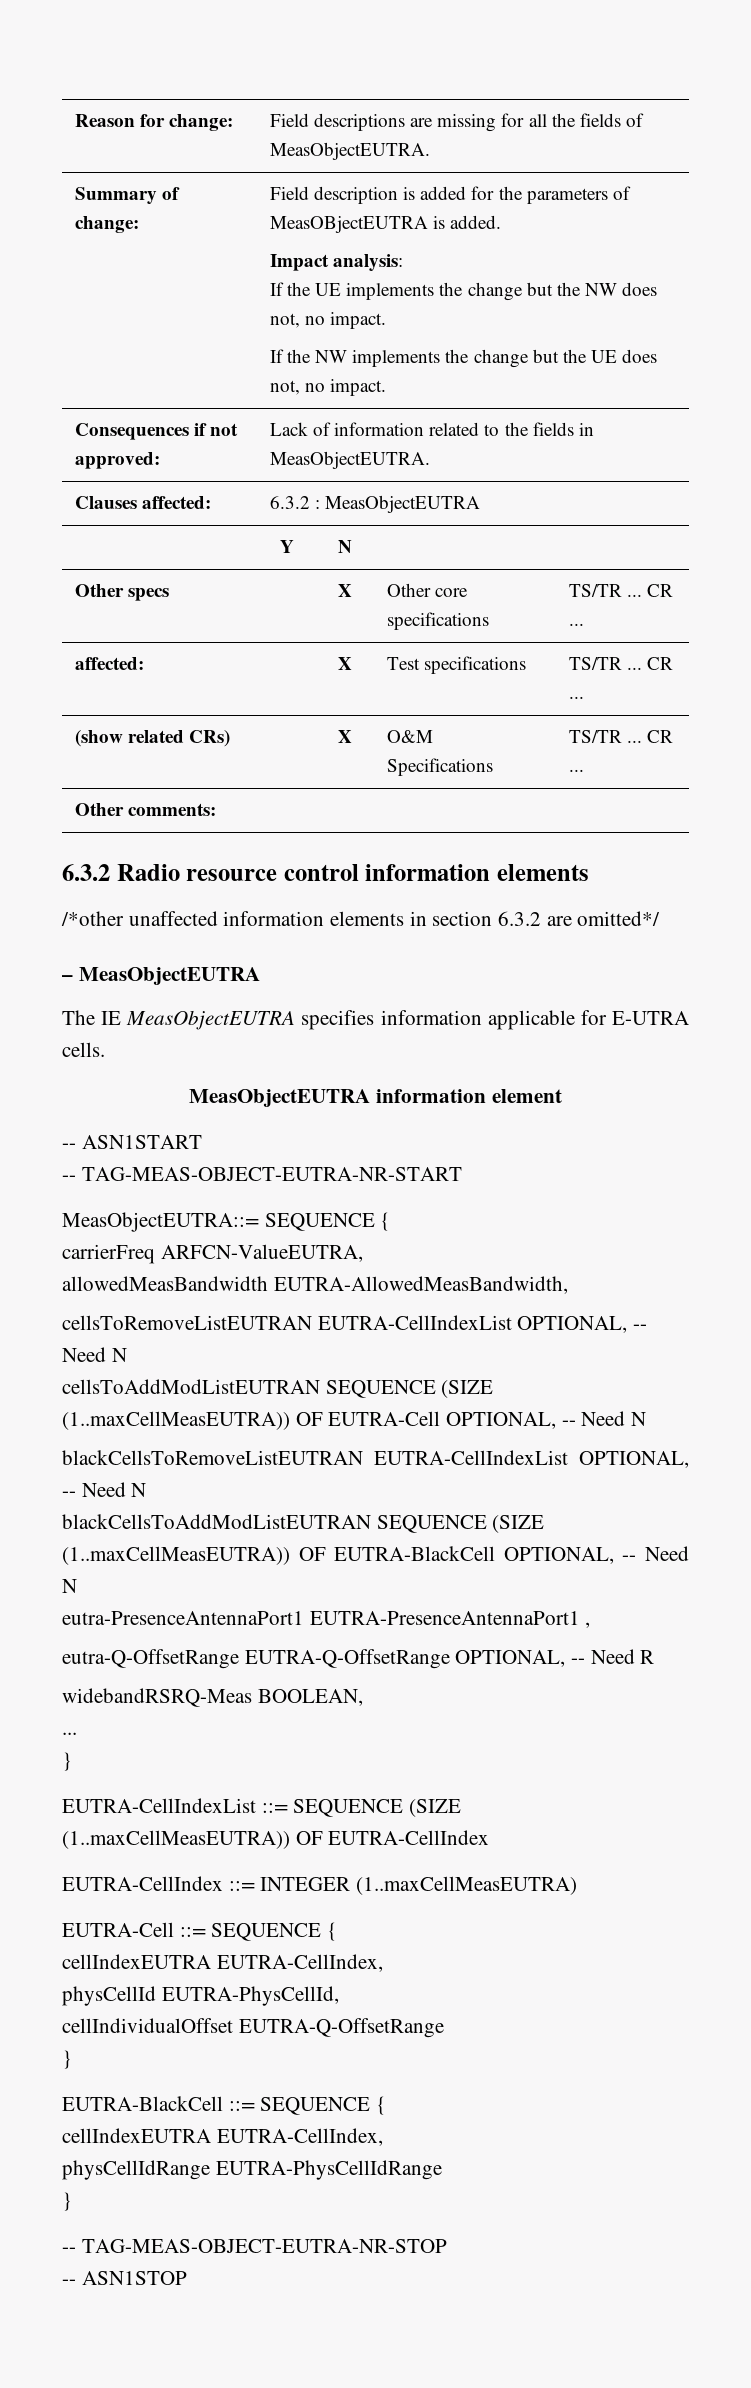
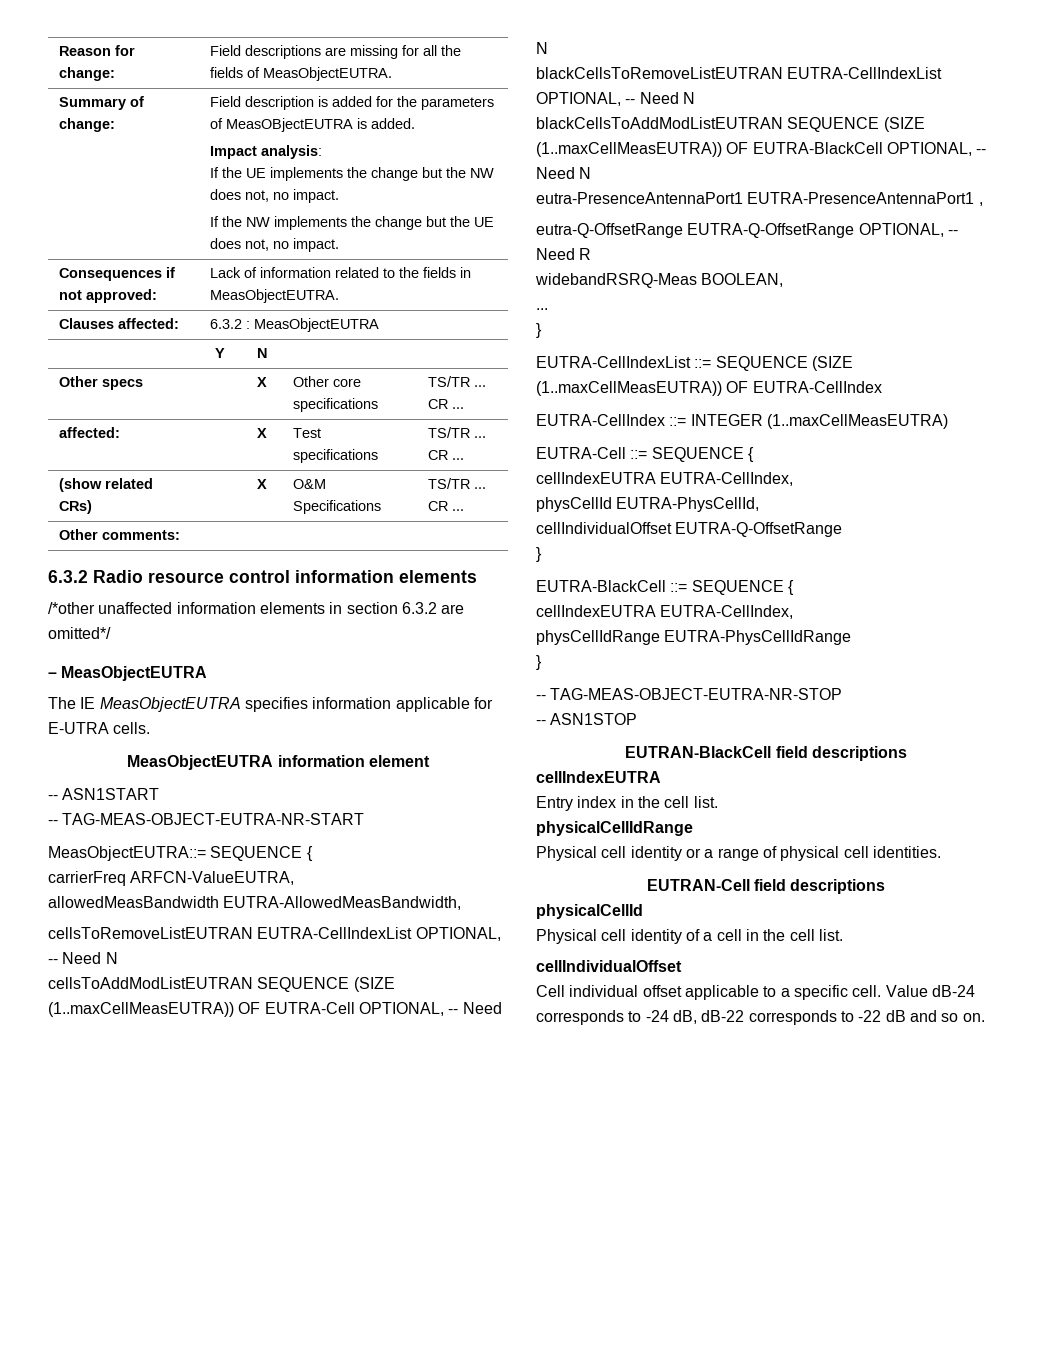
+ EUTRAN-BlackCell field descriptions
+ cellIndexEUTRA
+ Entry index in the cell list.
+ physicalCellIdRange
+ Physical cell identity or a range of physical cell identities.
+ EUTRAN-Cell field descriptions
+ physicalCellId
+ Physical cell identity of a cell in the cell list.
+ cellIndividualOffset
+ Cell individual offset applicable to a specific cell. Value dB-24 corresponds to -24 dB, dB-22 corresponds to -22 dB and so on.

